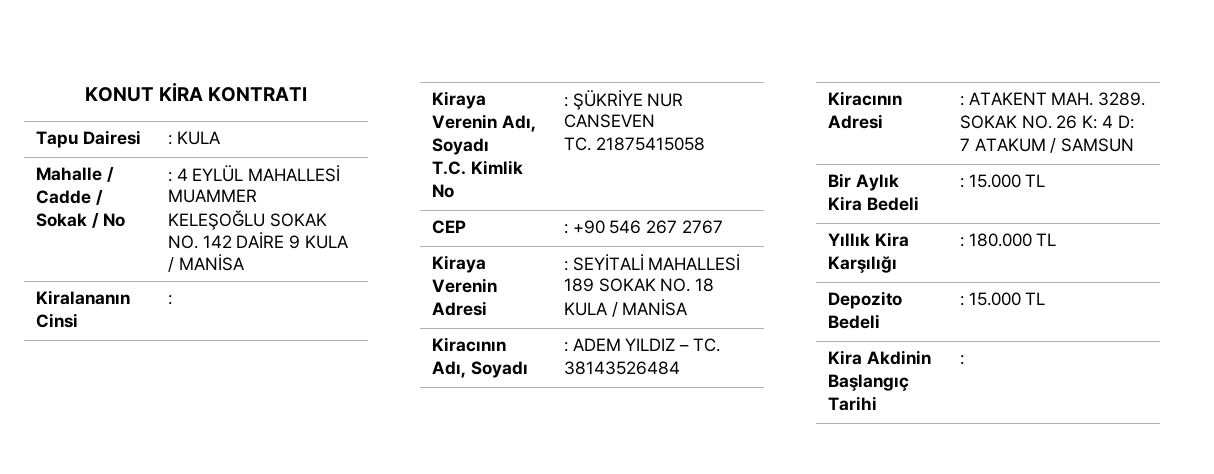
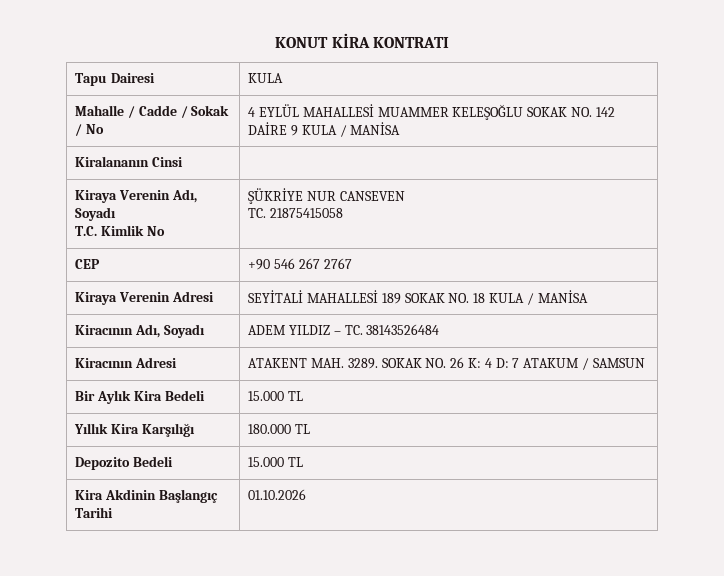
- Tapu Dairesi | : KULA
+ Tapu Dairesi | KULA
- Mahalle / Cadde / Sokak / No | : 4 EYLÜL MAHALLESİ MUAMMER KELEŞOĞLU SOKAK NO. 142 DAİRE 9 KULA / MANİSA
+ Mahalle / Cadde / Sokak / No | 4 EYLÜL MAHALLESİ MUAMMER KELEŞOĞLU SOKAK NO. 142 DAİRE 9 KULA / MANİSA
- Kiralananın Cinsi | :
+ Kiralananın Cinsi |
  Kiraya Verenin Adı, Soyadı
- T.C. Kimlik No | : ŞÜKRİYE NUR CANSEVEN
+ T.C. Kimlik No | ŞÜKRİYE NUR CANSEVEN
- CEP | : +90 546 267 2767
+ CEP | +90 546 267 2767
- Kiraya Verenin Adresi | : SEYİTALİ MAHALLESİ 189 SOKAK NO. 18 KULA / MANİSA
+ Kiraya Verenin Adresi | SEYİTALİ MAHALLESİ 189 SOKAK NO. 18 KULA / MANİSA
- Kiracının Adı, Soyadı | : ADEM YILDIZ – TC. 38143526484
+ Kiracının Adı, Soyadı | ADEM YILDIZ – TC. 38143526484
- Kiracının Adresi | : ATAKENT MAH. 3289. SOKAK NO. 26 K: 4 D: 7 ATAKUM / SAMSUN
+ Kiracının Adresi | ATAKENT MAH. 3289. SOKAK NO. 26 K: 4 D: 7 ATAKUM / SAMSUN
- Bir Aylık Kira Bedeli | : 15.000 TL
+ Bir Aylık Kira Bedeli | 15.000 TL
- Yıllık Kira Karşılığı | : 180.000 TL
+ Yıllık Kira Karşılığı | 180.000 TL
- Depozito Bedeli | : 15.000 TL
+ Depozito Bedeli | 15.000 TL
- Kira Akdinin Başlangıç Tarihi | :
+ Kira Akdinin Başlangıç Tarihi | 01.10.2026

